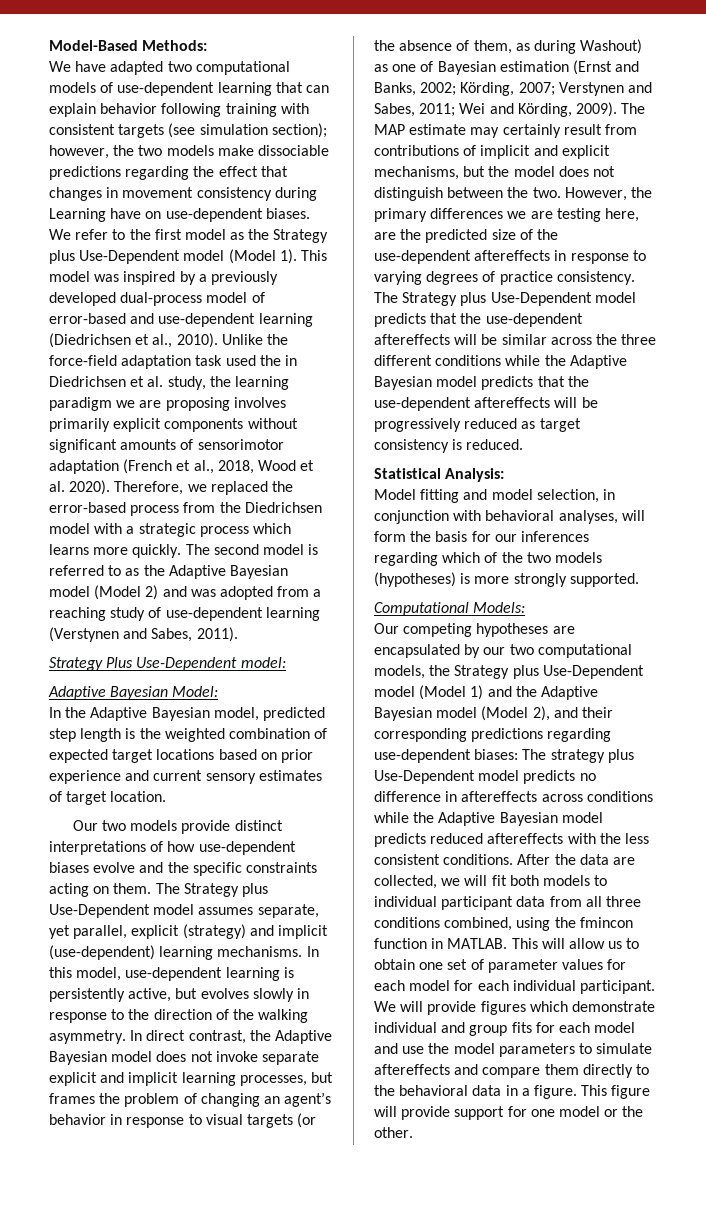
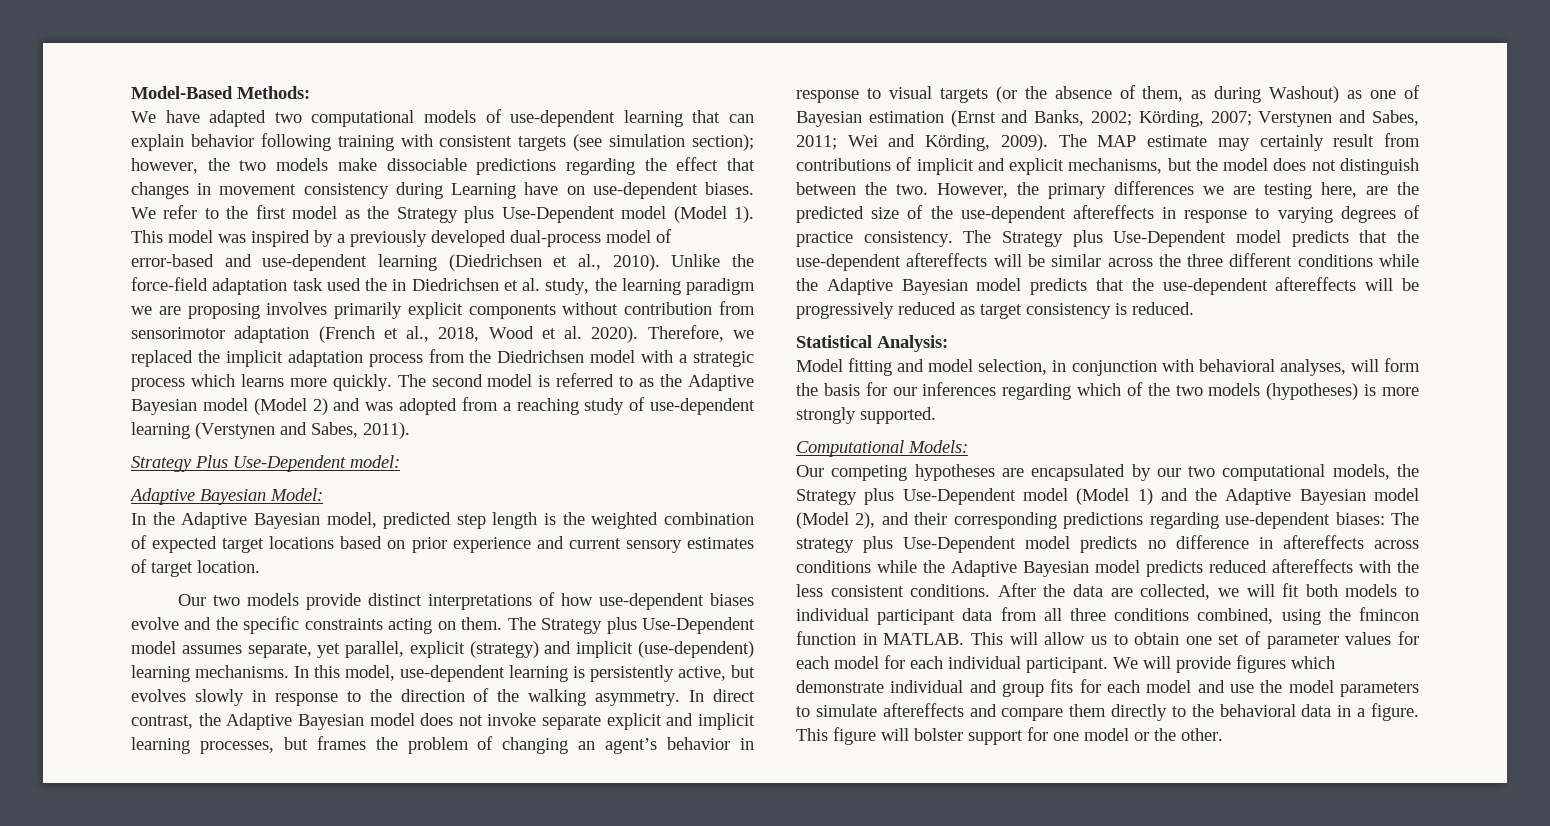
- Unlike the force-field adaptation task used the in Diedrichsen et al. study, the learning paradigm we are proposing involves primarily explicit components without significant amounts of sensorimotor adaptation (French et al., 2018, Wood et al. 2020).
+ Unlike the force-field adaptation task used the in Diedrichsen et al. study, the learning paradigm we are proposing involves primarily explicit components without contribution from sensorimotor adaptation (French et al., 2018, Wood et al. 2020).
- Therefore, we replaced the error-based process from the Diedrichsen model with a strategic process which learns more quickly.
+ Therefore, we replaced the implicit adaptation process from the Diedrichsen model with a strategic process which learns more quickly.
- This figure will provide support for one model or the other.
+ This figure will bolster support for one model or the other.

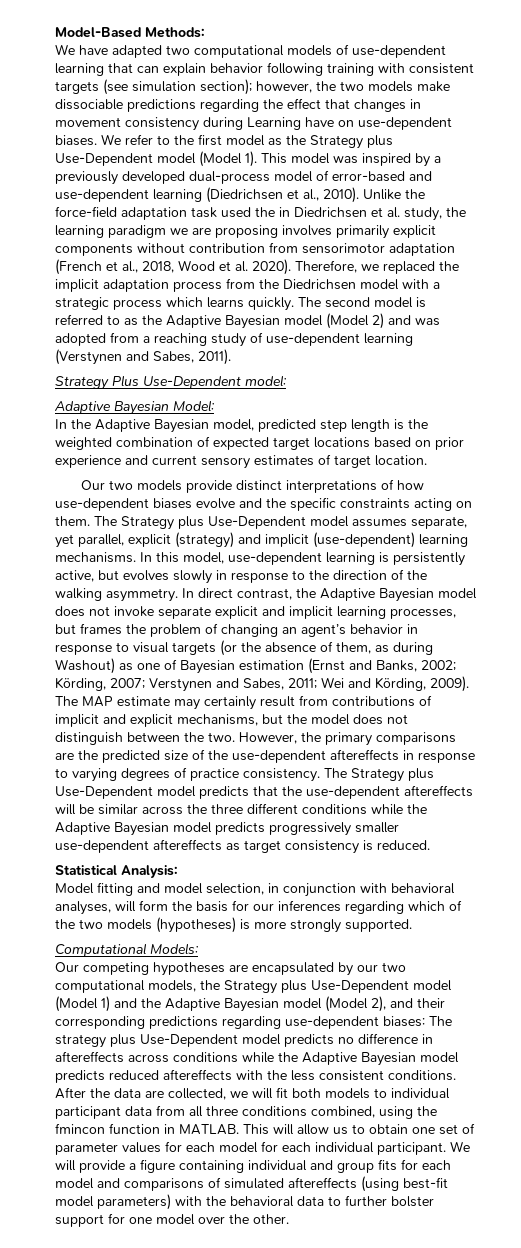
- Therefore, we replaced the implicit adaptation process from the Diedrichsen model with a strategic process which learns more quickly.
+ Therefore, we replaced the implicit adaptation process from the Diedrichsen model with a strategic process which learns quickly.
- However, the primary differences we are testing here, are the predicted size of the use-dependent aftereffects in response to varying degrees of practice consistency.
+ However, the primary comparisons are the predicted size of the use-dependent aftereffects in response to varying degrees of practice consistency.
- The Strategy plus Use-Dependent model predicts that the use-dependent aftereffects will be similar across the three different conditions while the Adaptive Bayesian model predicts that the use-dependent aftereffects will be progressively reduced as target consistency is reduced.
+ The Strategy plus Use-Dependent model predicts that the use-dependent aftereffects will be similar across the three different conditions while the Adaptive Bayesian model predicts progressively smaller use-dependent aftereffects as target consistency is reduced.
- We will provide figures which demonstrate individual and group fits for each model and use the model parameters to simulate aftereffects and compare them directly to the behavioral data in a figure. This figure will bolster support for one model or the other.
+ We will provide a figure containing individual and group fits for each model and comparisons of simulated aftereffects (using best-fit model parameters) with the behavioral data to further bolster support for one model over the other.

